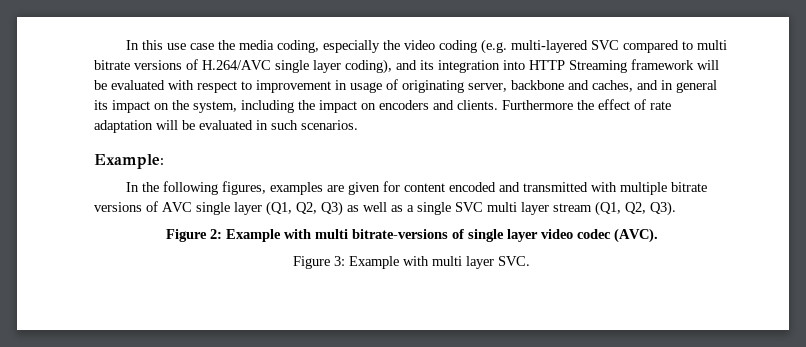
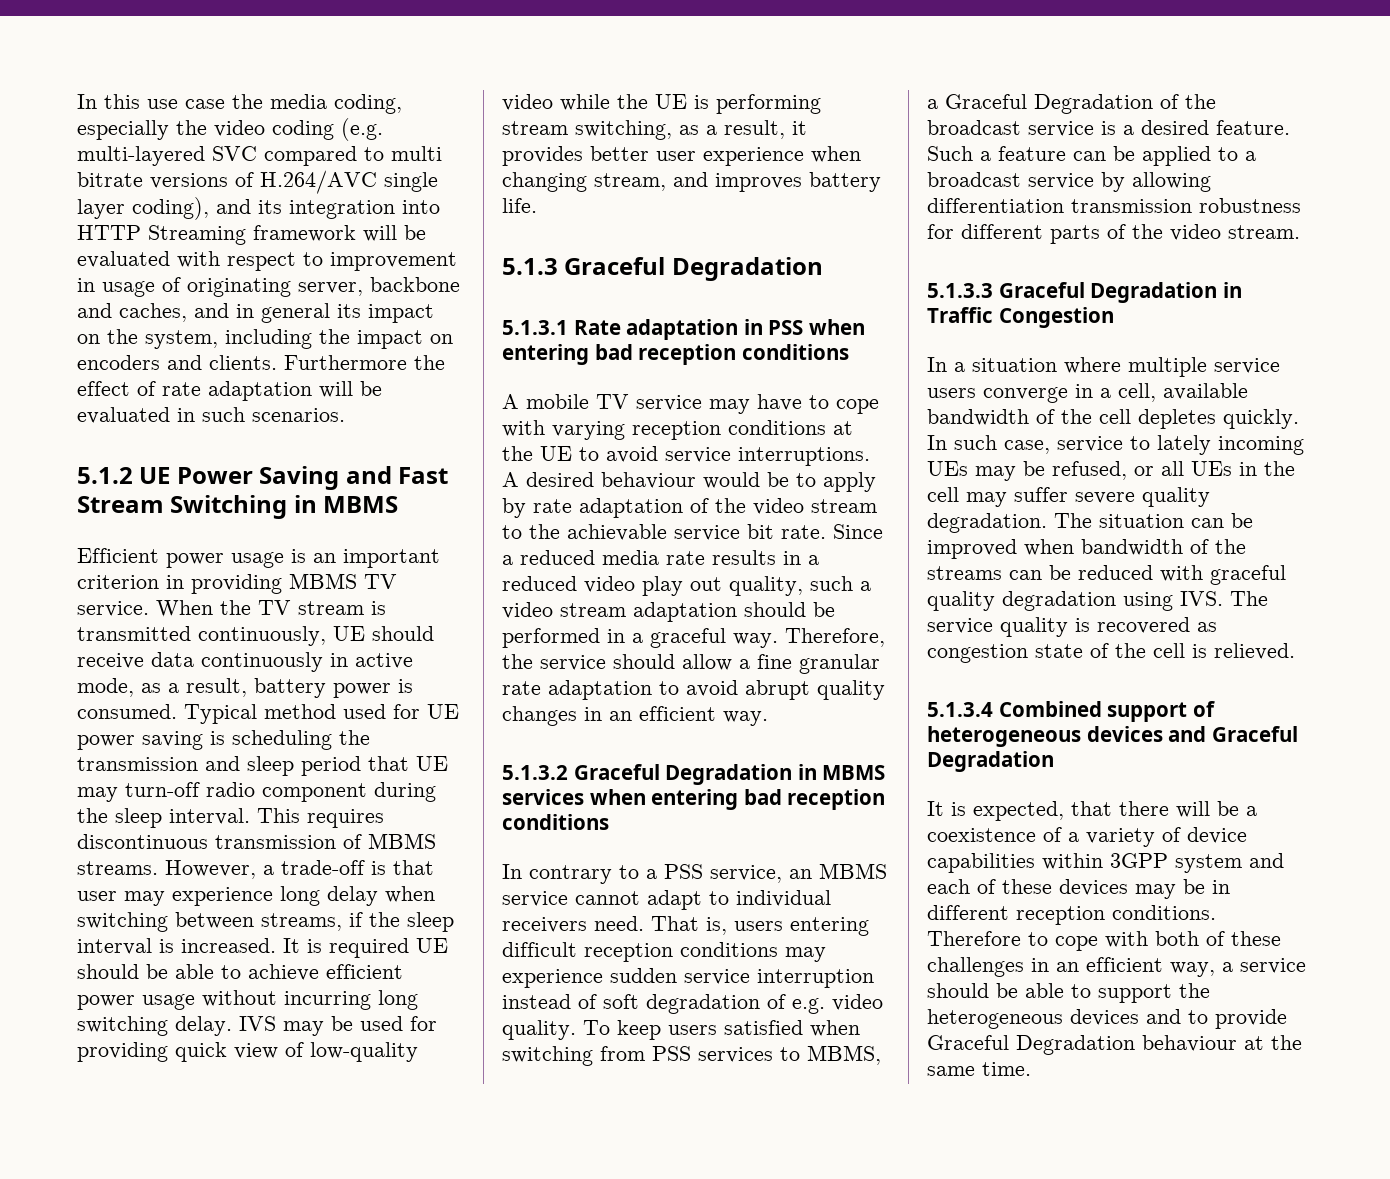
- Example:
- In the following figures, examples are given for content encoded and transmitted with multiple bitrate versions of AVC single layer (Q1, Q2, Q3) as well as a single SVC multi layer stream (Q1, Q2, Q3).
- Figure 2: Example with multi bitrate-versions of single layer video codec (AVC).
- Figure 3: Example with multi layer SVC.
+ 5.1.2 UE Power Saving and Fast Stream Switching in MBMS
+ Efficient power usage is an important criterion in providing MBMS TV service. When the TV stream is transmitted continuously, UE should receive data continuously in active mode, as a result, battery power is consumed. Typical method used for UE power saving is scheduling the transmission and sleep period that UE may turn-off radio component during the sleep interval. This requires discontinuous transmission of MBMS streams. However, a trade-off is that user may experience long delay when switching between streams, if the sleep interval is increased. It is required UE should be able to achieve efficient power usage without incurring long switching delay. IVS may be used for providing quick view of low-quality video while the UE is performing stream switching, as a result, it provides better user experience when changing stream, and improves battery life.
+ 5.1.3 Graceful Degradation
+ 5.1.3.1 Rate adaptation in PSS when entering bad reception conditions
+ A mobile TV service may have to cope with varying reception conditions at the UE to avoid service interruptions. A desired behaviour would be to apply by rate adaptation of the video stream to the achievable service bit rate. Since a reduced media rate results in a reduced video play out quality, such a video stream adaptation should be performed in a graceful way. Therefore, the service should allow a fine granular rate adaptation to avoid abrupt quality changes in an efficient way.
+ 5.1.3.2 Graceful Degradation in MBMS services when entering bad reception conditions
+ In contrary to a PSS service, an MBMS service cannot adapt to individual receivers need. That is, users entering difficult reception conditions may experience sudden service interruption instead of soft degradation of e.g. video quality. To keep users satisfied when switching from PSS services to MBMS, a Graceful Degradation of the broadcast service is a desired feature. Such a feature can be applied to a broadcast service by allowing differentiation transmission robustness for different parts of the video stream.
+ 5.1.3.3 Graceful Degradation in Traffic Congestion
+ In a situation where multiple service users converge in a cell, available bandwidth of the cell depletes quickly. In such case, service to lately incoming UEs may be refused, or all UEs in the cell may suffer severe quality degradation. The situation can be improved when bandwidth of the streams can be reduced with graceful quality degradation using IVS. The service quality is recovered as congestion state of the cell is relieved.
+ 5.1.3.4 Combined support of heterogeneous devices and Graceful Degradation
+ It is expected, that there will be a coexistence of a variety of device capabilities within 3GPP system and each of these devices may be in different reception conditions. Therefore to cope with both of these challenges in an efficient way, a service should be able to support the heterogeneous devices and to provide Graceful Degradation behaviour at the same time.

